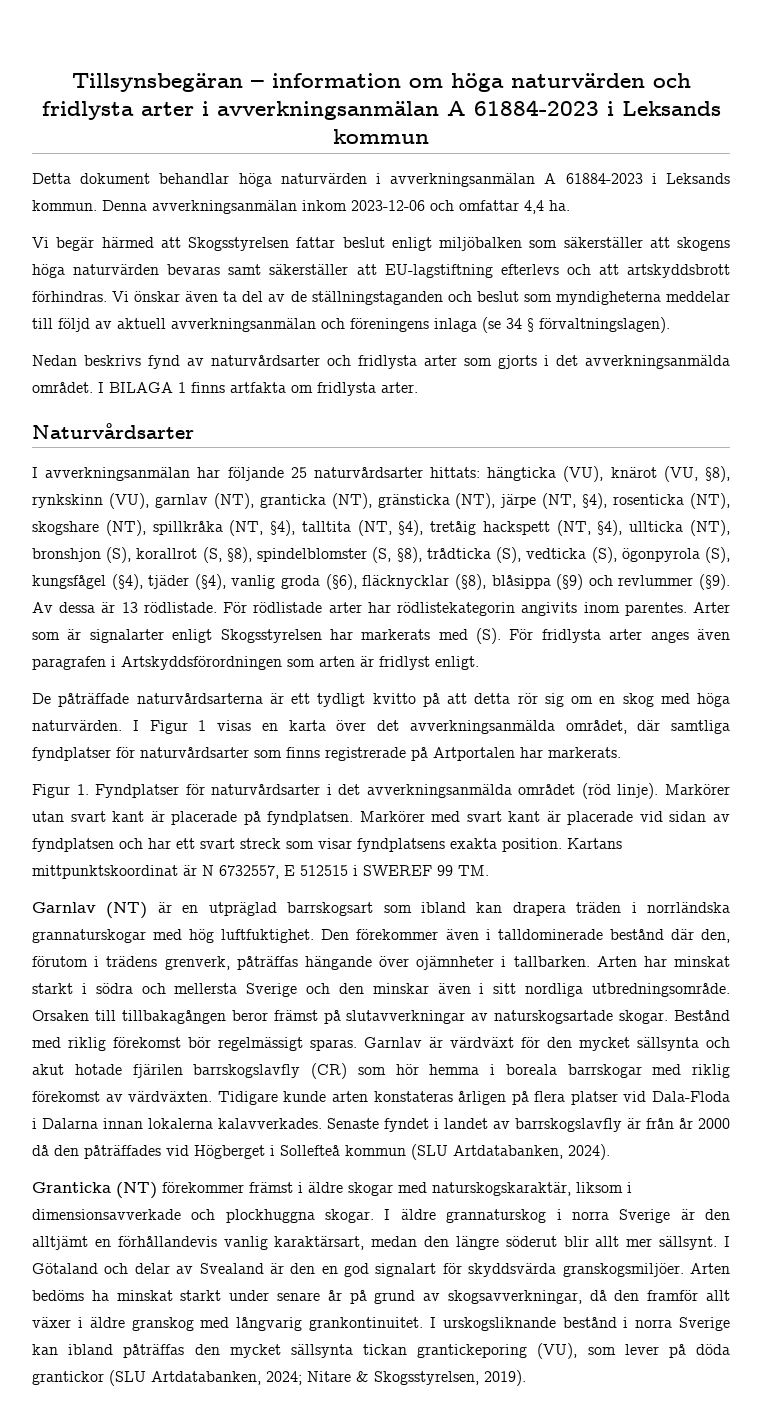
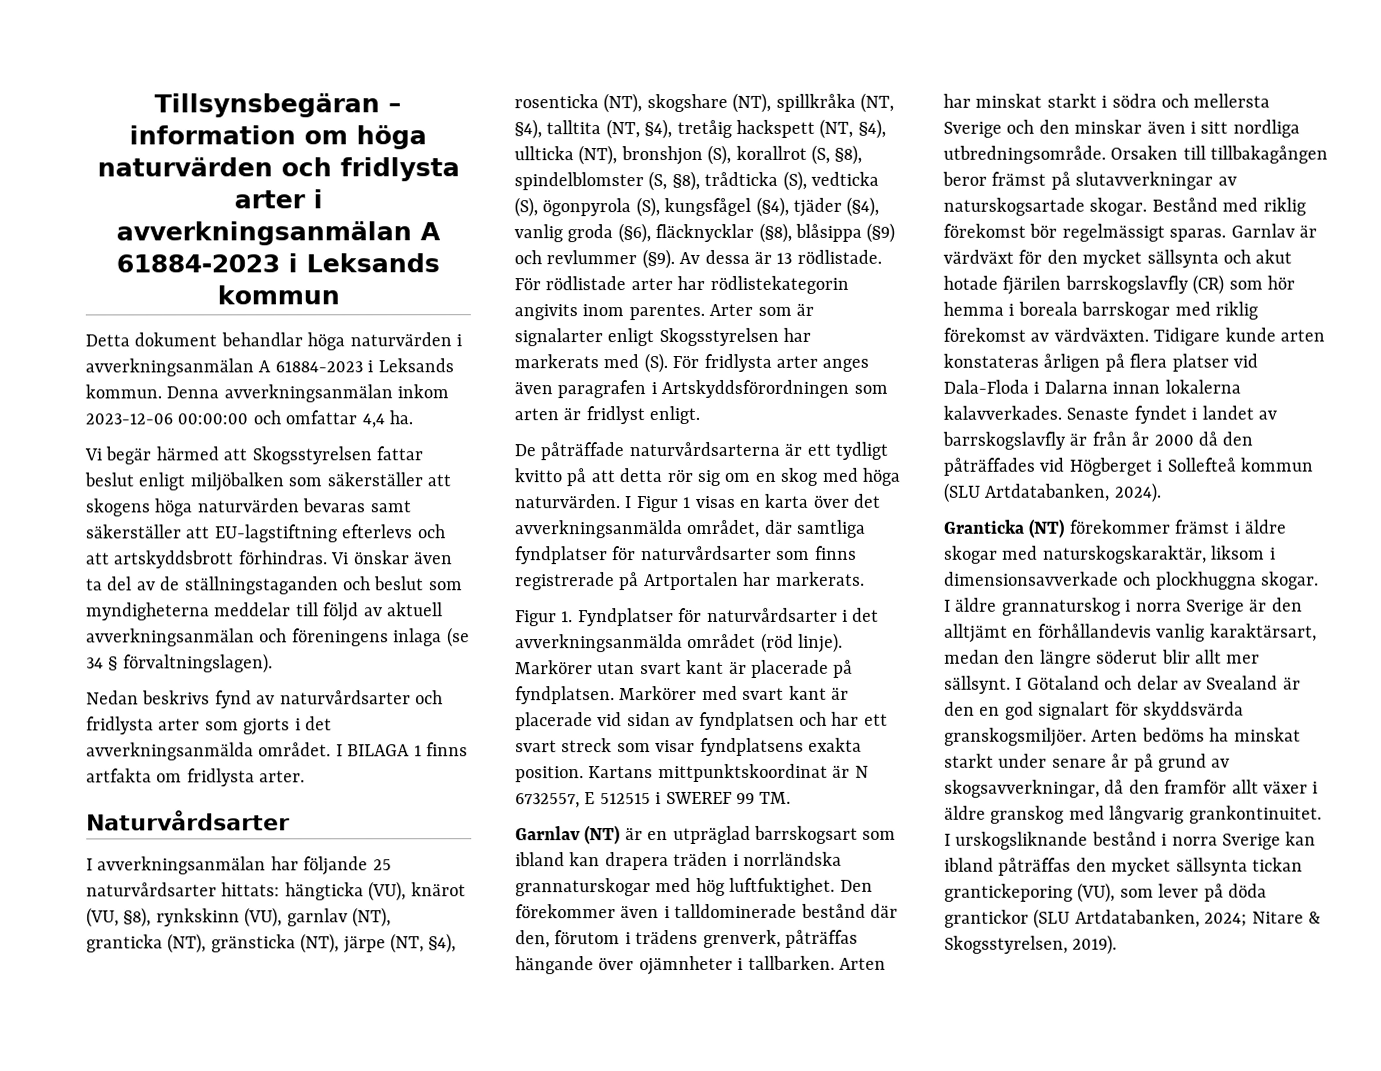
- Denna avverkningsanmälan inkom 2023-12-06 och omfattar 4,4 ha.
+ Denna avverkningsanmälan inkom 2023-12-06 00:00:00 och omfattar 4,4 ha.

